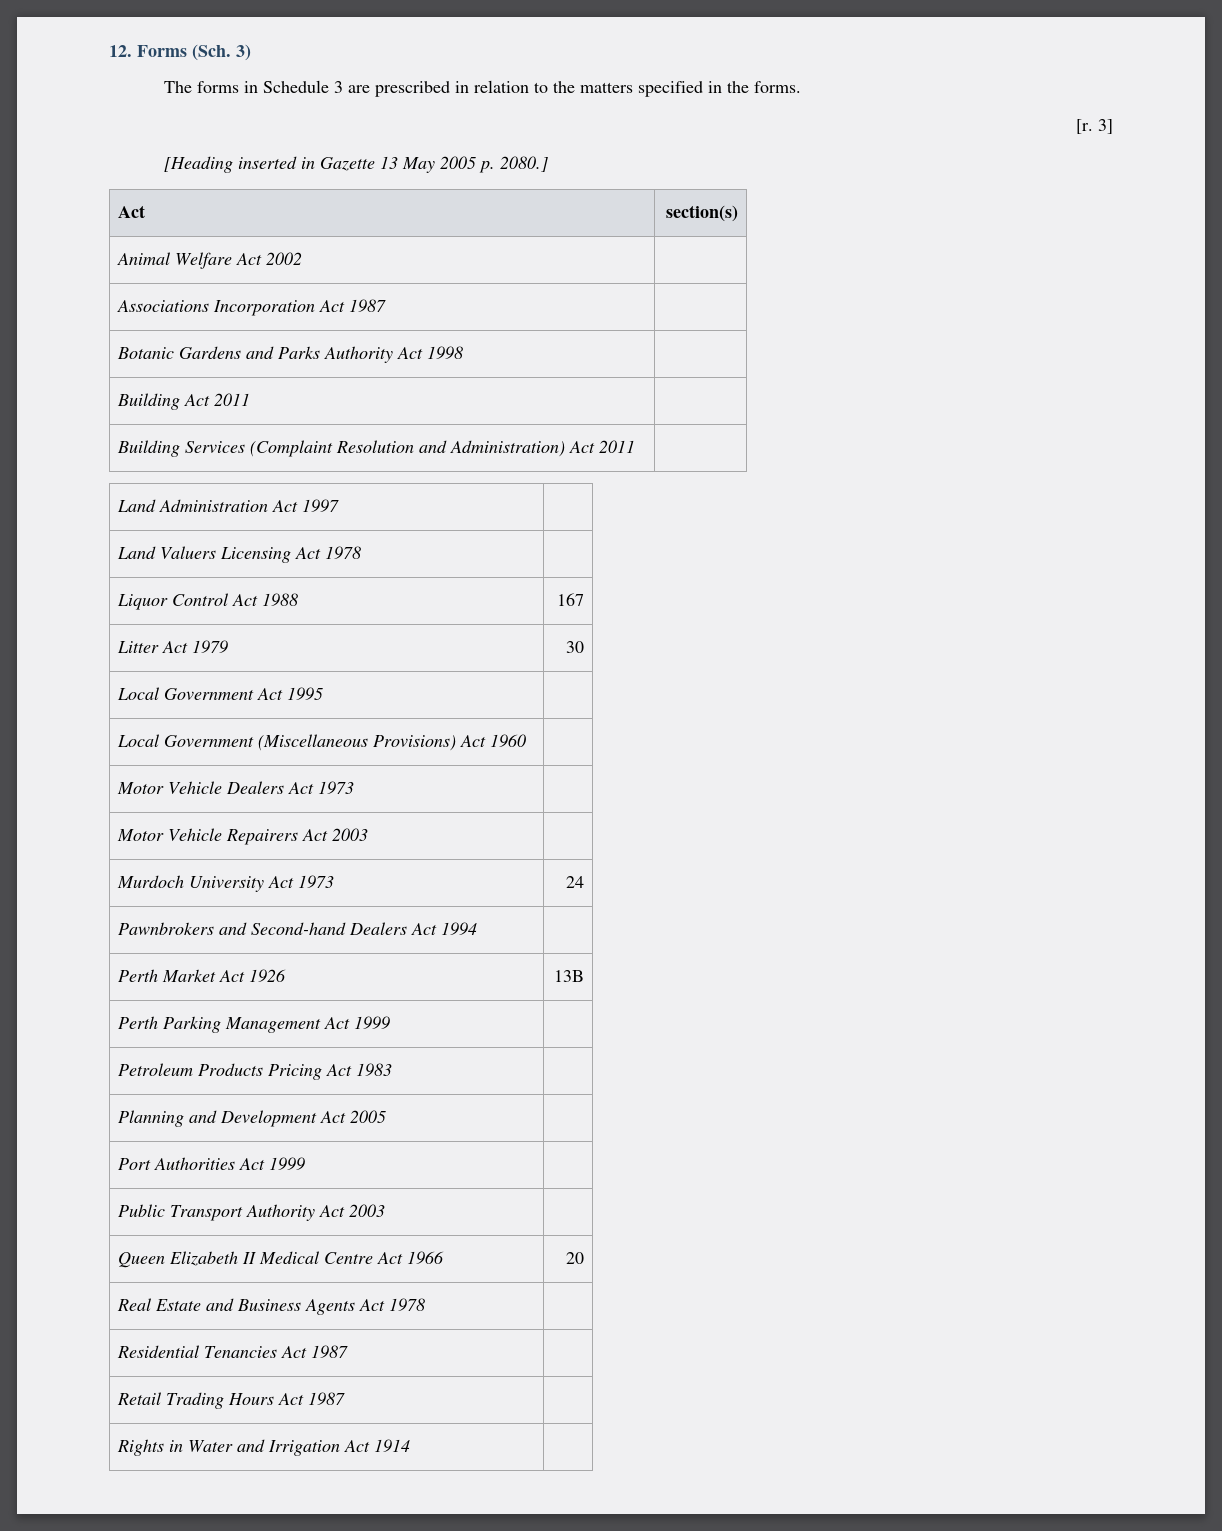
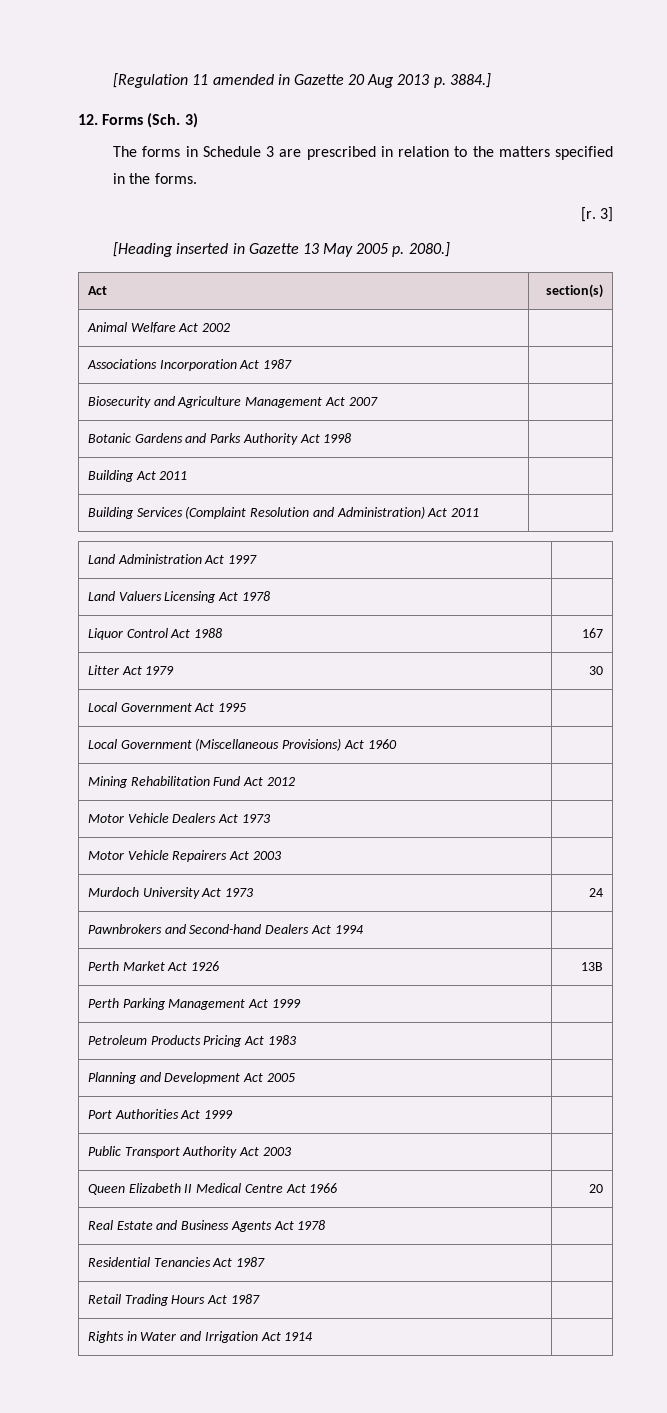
+ [Regulation 11 amended in Gazette 20 Aug 2013 p. 3884.]
+ Biosecurity and Agriculture Management Act 2007 |
+ Mining Rehabilitation Fund Act 2012 |

